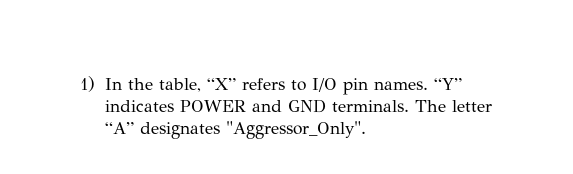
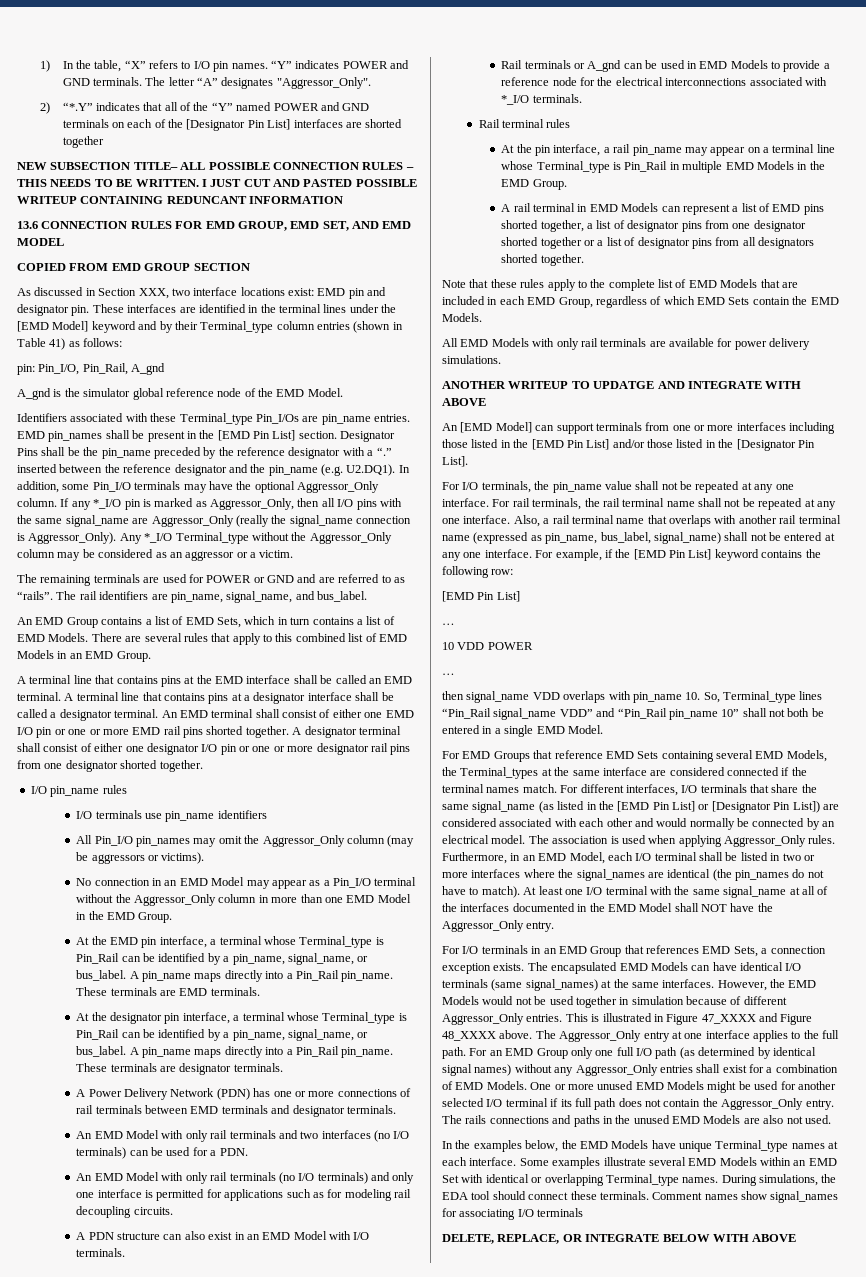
+ 2) “*.Y” indicates that all of the “Y” named POWER and GND terminals on each of the [Designator Pin List] interfaces are shorted together
+ NEW SUBSECTION TITLE– ALL POSSIBLE CONNECTION RULES – THIS NEEDS TO BE WRITTEN. I JUST CUT AND PASTED POSSIBLE WRITEUP CONTAINING REDUNCANT INFORMATION
+ 13.6 CONNECTION RULES FOR EMD GROUP, EMD SET, AND EMD MODEL
+ COPIED FROM EMD GROUP SECTION
+ As discussed in Section XXX, two interface locations exist: EMD pin and designator pin. These interfaces are identified in the terminal lines under the [EMD Model] keyword and by their Terminal_type column entries (shown in Table 41) as follows:
+ pin: Pin_I/O, Pin_Rail, A_gnd
+ A_gnd is the simulator global reference node of the EMD Model.
+ Identifiers associated with these Terminal_type Pin_I/Os are pin_name entries. EMD pin_names shall be present in the [EMD Pin List] section. Designator Pins shall be the pin_name preceded by the reference designator with a “.” inserted between the reference designator and the pin_name (e.g. U2.DQ1). In addition, some Pin_I/O terminals may have the optional Aggressor_Only column. If any *_I/O pin is marked as Aggressor_Only, then all I/O pins with the same signal_name are Aggressor_Only (really the signal_name connection is Aggressor_Only). Any *_I/O Terminal_type without the Aggressor_Only column may be considered as an aggressor or a victim.
+ The remaining terminals are used for POWER or GND and are referred to as “rails”. The rail identifiers are pin_name, signal_name, and bus_label.
+ An EMD Group contains a list of EMD Sets, which in turn contains a list of EMD Models. There are several rules that apply to this combined list of EMD Models in an EMD Group.
+ A terminal line that contains pins at the EMD interface shall be called an EMD terminal. A terminal line that contains pins at a designator interface shall be called a designator terminal. An EMD terminal shall consist of either one EMD I/O pin or one or more EMD rail pins shorted together. A designator terminal shall consist of either one designator I/O pin or one or more designator rail pins from one designator shorted together.
+ I/O pin_name rules
+ I/O terminals use pin_name identifiers
+ All Pin_I/O pin_names may omit the Aggressor_Only column (may be aggressors or victims).
+ No connection in an EMD Model may appear as a Pin_I/O terminal without the Aggressor_Only column in more than one EMD Model in the EMD Group.
+ At the EMD pin interface, a terminal whose Terminal_type is Pin_Rail can be identified by a pin_name, signal_name, or bus_label. A pin_name maps directly into a Pin_Rail pin_name. These terminals are EMD terminals.
+ At the designator pin interface, a terminal whose Terminal_type is Pin_Rail can be identified by a pin_name, signal_name, or bus_label. A pin_name maps directly into a Pin_Rail pin_name. These terminals are designator terminals.
+ A Power Delivery Network (PDN) has one or more connections of rail terminals between EMD terminals and designator terminals.
+ An EMD Model with only rail terminals and two interfaces (no I/O terminals) can be used for a PDN.
+ An EMD Model with only rail terminals (no I/O terminals) and only one interface is permitted for applications such as for modeling rail decoupling circuits.
+ A PDN structure can also exist in an EMD Model with I/O terminals.
+ Rail terminals or A_gnd can be used in EMD Models to provide a reference node for the electrical interconnections associated with *_I/O terminals.
+ Rail terminal rules
+ At the pin interface, a rail pin_name may appear on a terminal line whose Terminal_type is Pin_Rail in multiple EMD Models in the EMD Group.
+ A rail terminal in EMD Models can represent a list of EMD pins shorted together, a list of designator pins from one designator shorted together or a list of designator pins from all designators shorted together.
+ Note that these rules apply to the complete list of EMD Models that are included in each EMD Group, regardless of which EMD Sets contain the EMD Models.
+ All EMD Models with only rail terminals are available for power delivery simulations.
+ ANOTHER WRITEUP TO UPDATGE AND INTEGRATE WITH ABOVE
+ An [EMD Model] can support terminals from one or more interfaces including those listed in the [EMD Pin List] and/or those listed in the [Designator Pin List].
+ For I/O terminals, the pin_name value shall not be repeated at any one interface. For rail terminals, the rail terminal name shall not be repeated at any one interface. Also, a rail terminal name that overlaps with another rail terminal name (expressed as pin_name, bus_label, signal_name) shall not be entered at any one interface. For example, if the [EMD Pin List] keyword contains the following row:
+ [EMD Pin List]
+ …
+ 10 VDD POWER
+ …
+ then signal_name VDD overlaps with pin_name 10. So, Terminal_type lines “Pin_Rail signal_name VDD” and “Pin_Rail pin_name 10” shall not both be entered in a single EMD Model.
+ For EMD Groups that reference EMD Sets containing several EMD Models, the Terminal_types at the same interface are considered connected if the terminal names match. For different interfaces, I/O terminals that share the same signal_name (as listed in the [EMD Pin List] or [Designator Pin List]) are considered associated with each other and would normally be connected by an electrical model. The association is used when applying Aggressor_Only rules. Furthermore, in an EMD Model, each I/O terminal shall be listed in two or more interfaces where the signal_names are identical (the pin_names do not have to match). At least one I/O terminal with the same signal_name at all of the interfaces documented in the EMD Model shall NOT have the Aggressor_Only entry.
+ For I/O terminals in an EMD Group that references EMD Sets, a connection exception exists. The encapsulated EMD Models can have identical I/O terminals (same signal_names) at the same interfaces. However, the EMD Models would not be used together in simulation because of different Aggressor_Only entries. This is illustrated in Figure 47_XXXX and Figure 48_XXXX above. The Aggressor_Only entry at one interface applies to the full path. For an EMD Group only one full I/O path (as determined by identical signal names) without any Aggressor_Only entries shall exist for a combination of EMD Models. One or more unused EMD Models might be used for another selected I/O terminal if its full path does not contain the Aggressor_Only entry. The rails connections and paths in the unused EMD Models are also not used.
+ In the examples below, the EMD Models have unique Terminal_type names at each interface. Some examples illustrate several EMD Models within an EMD Set with identical or overlapping Terminal_type names. During simulations, the EDA tool should connect these terminals. Comment names show signal_names for associating I/O terminals
+ DELETE, REPLACE, OR INTEGRATE BELOW WITH ABOVE

